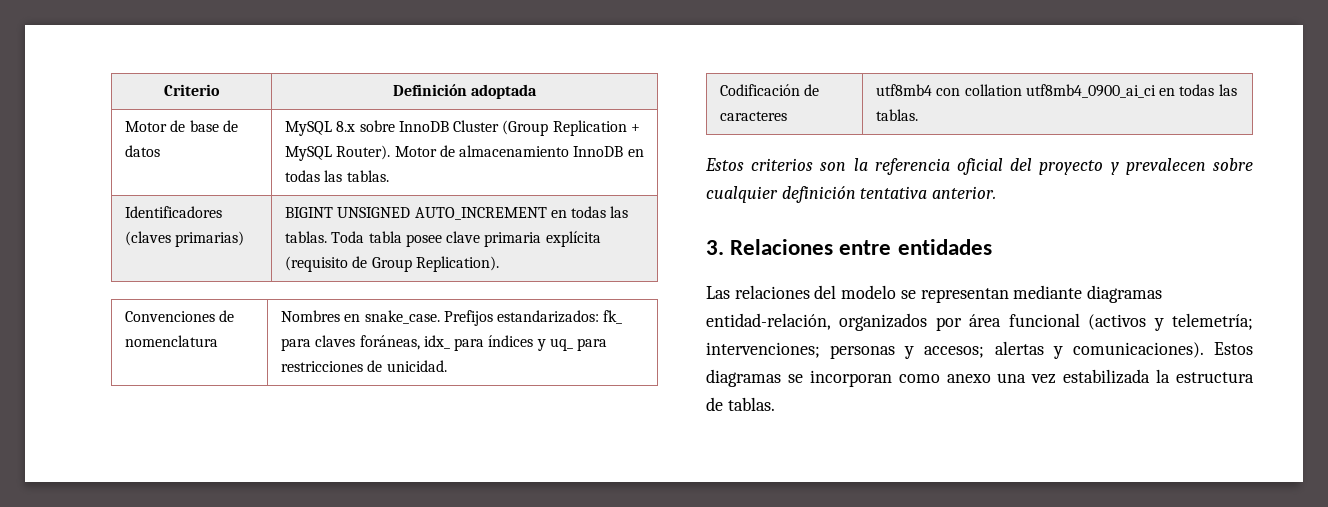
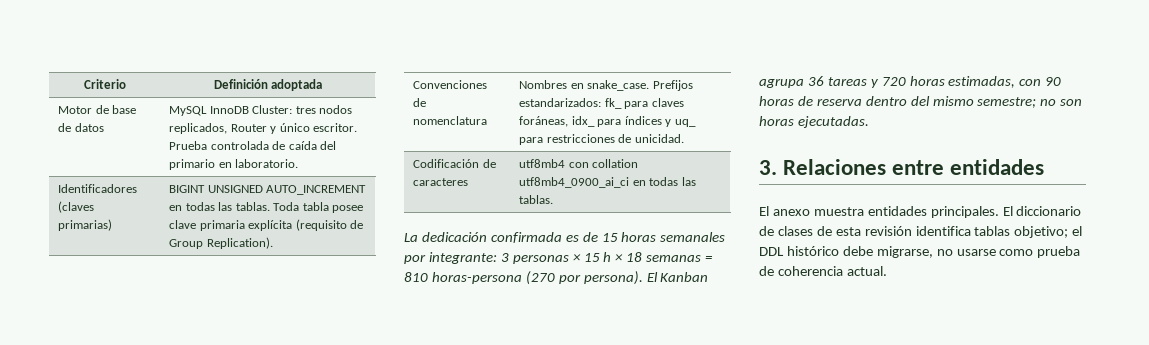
- Motor de base de datos | MySQL 8.x sobre InnoDB Cluster (Group Replication + MySQL Router). Motor de almacenamiento InnoDB en todas las tablas.
+ Motor de base de datos | MySQL InnoDB Cluster: tres nodos replicados, Router y único escritor. Prueba controlada de caída del primario en laboratorio.
- Estos criterios son la referencia oficial del proyecto y prevalecen sobre cualquier definición tentativa anterior.
+ La dedicación confirmada es de 15 horas semanales por integrante: 3 personas × 15 h × 18 semanas = 810 horas-persona (270 por persona). El Kanban agrupa 36 tareas y 720 horas estimadas, con 90 horas de reserva dentro del mismo semestre; no son horas ejecutadas.
  3. Relaciones entre entidades
- Las relaciones del modelo se representan mediante diagramas entidad-relación, organizados por área funcional (activos y telemetría; intervenciones; personas y accesos; alertas y comunicaciones). Estos diagramas se incorporan como anexo una vez estabilizada la estructura de tablas.
+ El anexo muestra entidades principales. El diccionario de clases de esta revisión identifica tablas objetivo; el DDL histórico debe migrarse, no usarse como prueba de coherencia actual.

